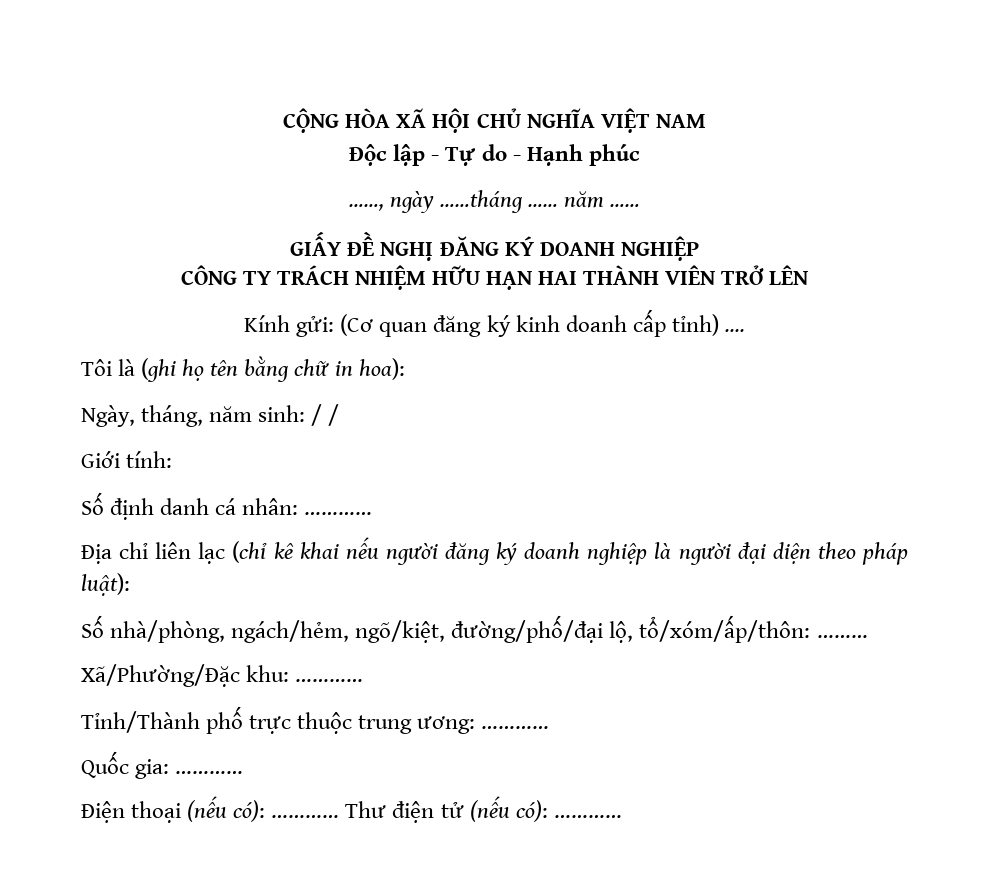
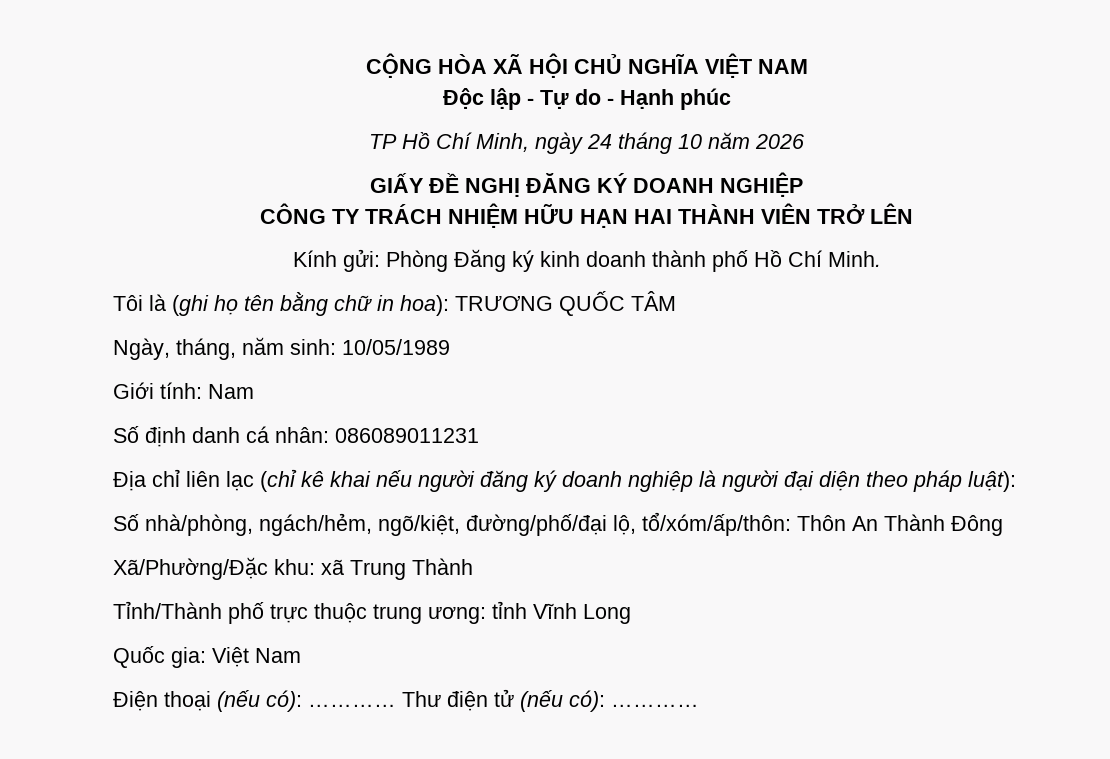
- ……, ngày ……tháng …… năm ……
+ TP Hồ Chí Minh, ngày 24 tháng 10 năm 2026
- Kính gửi: (Cơ quan đăng ký kinh doanh cấp tỉnh) ....
+ Kính gửi: Phòng Đăng ký kinh doanh thành phố Hồ Chí Minh.
- Tôi là (ghi họ tên bằng chữ in hoa):
+ Tôi là (ghi họ tên bằng chữ in hoa): TRƯƠNG QUỐC TÂM
- Ngày, tháng, năm sinh: / /
+ Ngày, tháng, năm sinh: 10/05/1989
- Giới tính:
+ Giới tính: Nam
- Số định danh cá nhân: …………
+ Số định danh cá nhân: 086089011231
- Số nhà/phòng, ngách/hẻm, ngõ/kiệt, đường/phố/đại lộ, tổ/xóm/ấp/thôn: ………
+ Số nhà/phòng, ngách/hẻm, ngõ/kiệt, đường/phố/đại lộ, tổ/xóm/ấp/thôn: Thôn An Thành Đông
- Xã/Phường/Đặc khu: …………
+ Xã/Phường/Đặc khu: xã Trung Thành
- Tỉnh/Thành phố trực thuộc trung ương: …………
+ Tỉnh/Thành phố trực thuộc trung ương: tỉnh Vĩnh Long
- Quốc gia: …………
+ Quốc gia: Việt Nam

